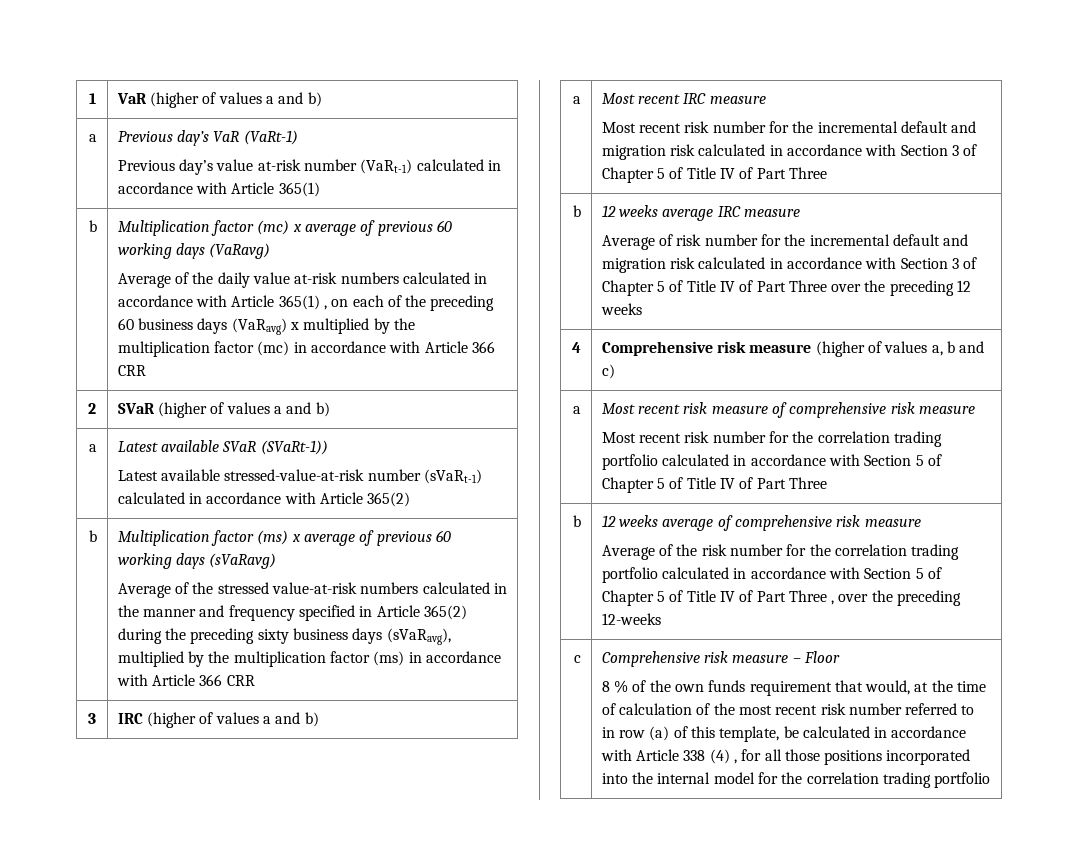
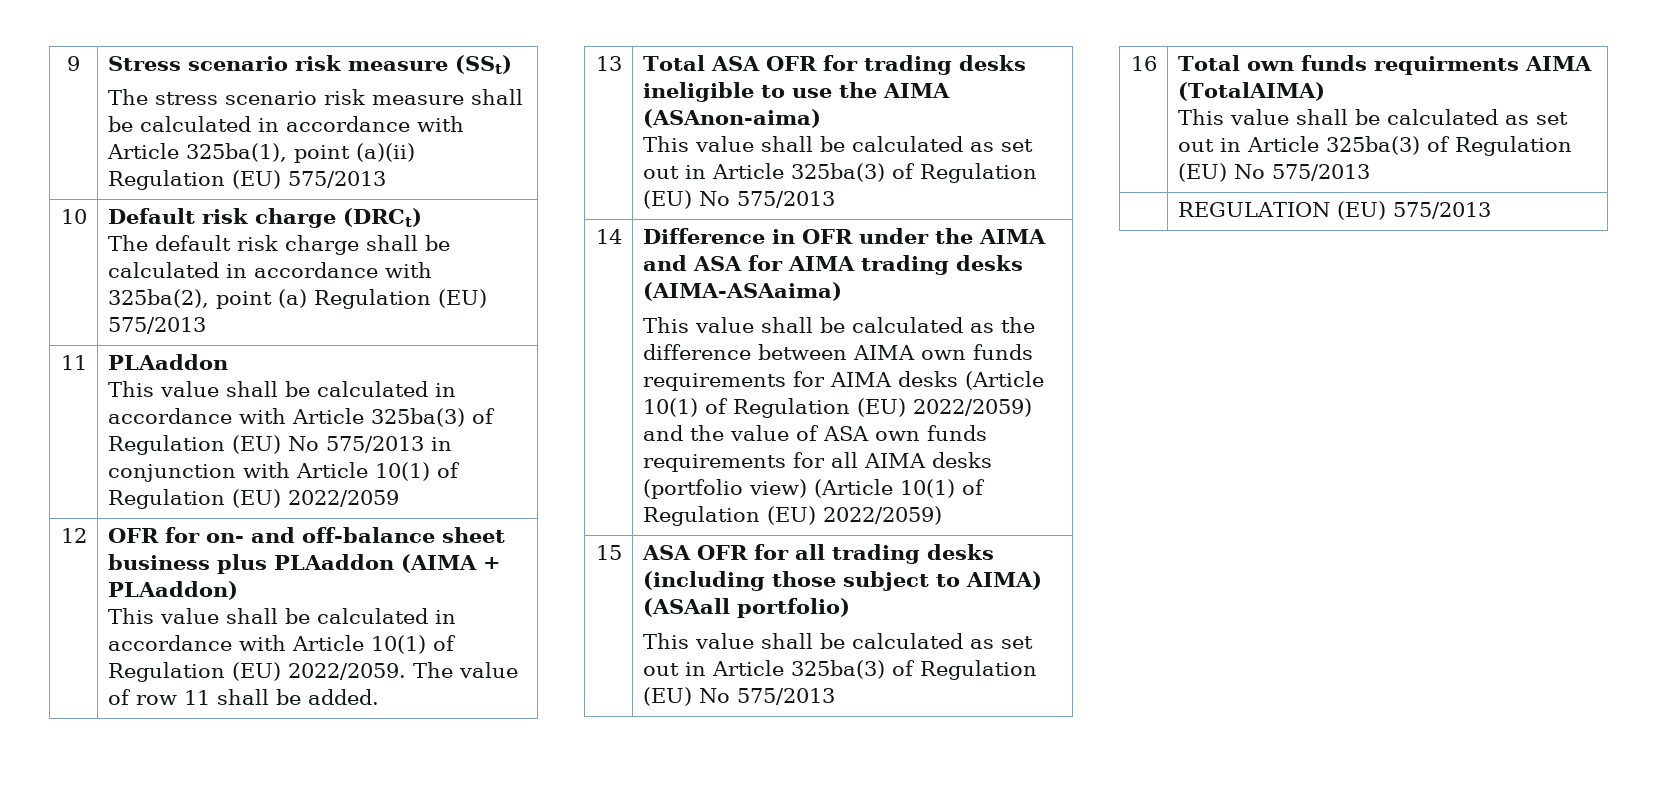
- 1 | VaR (higher of values a and b)
- a | Previous day’s VaR (VaRt-1)
- Previous day’s value at-risk number (VaRt-1) calculated in accordance with Article 365(1)
- b | Multiplication factor (mc) x average of previous 60 working days (VaRavg)
- Average of the daily value at-risk numbers calculated in accordance with Article 365(1) , on each of the preceding 60 business days (VaRavg) x multiplied by the multiplication factor (mc) in accordance with Article 366 CRR
- 2 | SVaR (higher of values a and b)
- a | Latest available SVaR (SVaRt-1))
- Latest available stressed-value-at-risk number (sVaRt-1) calculated in accordance with Article 365(2)
- b | Multiplication factor (ms) x average of previous 60 working days (sVaRavg)
- Average of the stressed value-at-risk numbers calculated in the manner and frequency specified in Article 365(2) during the preceding sixty business days (sVaRavg), multiplied by the multiplication factor (ms) in accordance with Article 366 CRR
- 3 | IRC (higher of values a and b)
- a | Most recent IRC measure
- Most recent risk number for the incremental default and migration risk calculated in accordance with Section 3 of Chapter 5 of Title IV of Part Three
- b | 12 weeks average IRC measure
- Average of risk number for the incremental default and migration risk calculated in accordance with Section 3 of Chapter 5 of Title IV of Part Three over the preceding 12 weeks
- 4 | Comprehensive risk measure (higher of values a, b and c)
- a | Most recent risk measure of comprehensive risk measure
- Most recent risk number for the correlation trading portfolio calculated in accordance with Section 5 of Chapter 5 of Title IV of Part Three
- b | 12 weeks average of comprehensive risk measure
- Average of the risk number for the correlation trading portfolio calculated in accordance with Section 5 of Chapter 5 of Title IV of Part Three , over the preceding 12-weeks
- c | Comprehensive risk measure – Floor
- 8 % of the own funds requirement that would, at the time of calculation of the most recent risk number referred to in row (a) of this template, be calculated in accordance with Article 338 (4) , for all those positions incorporated into the internal model for the correlation trading portfolio
+ 9 | Stress scenario risk measure (SSt)
+ The stress scenario risk measure shall be calculated in accordance with Article 325ba(1), point (a)(ii) Regulation (EU) 575/2013
+ 10 | Default risk charge (DRCt)
+ The default risk charge shall be calculated in accordance with 325ba(2), point (a) Regulation (EU) 575/2013
+ 11 | PLAaddon
+ This value shall be calculated in accordance with Article 325ba(3) of Regulation (EU) No 575/2013 in conjunction with Article 10(1) of Regulation (EU) 2022/2059
+ 12 | OFR for on- and off-balance sheet business plus PLAaddon (AIMA + PLAaddon)
+ This value shall be calculated in accordance with Article 10(1) of Regulation (EU) 2022/2059. The value of row 11 shall be added.
+ 13 | Total ASA OFR for trading desks ineligible to use the AIMA (ASAnon-aima)
+ This value shall be calculated as set out in Article 325ba(3) of Regulation (EU) No 575/2013
+ 14 | Difference in OFR under the AIMA and ASA for AIMA trading desks (AIMA-ASAaima)
+ This value shall be calculated as the difference between AIMA own funds requirements for AIMA desks (Article 10(1) of Regulation (EU) 2022/2059) and the value of ASA own funds requirements for all AIMA desks (portfolio view) (Article 10(1) of Regulation (EU) 2022/2059)
+ 15 | ASA OFR for all trading desks (including those subject to AIMA) (ASAall portfolio)
+ This value shall be calculated as set out in Article 325ba(3) of Regulation (EU) No 575/2013
+ 16 | Total own funds requirments AIMA (TotalAIMA)
+ This value shall be calculated as set out in Article 325ba(3) of Regulation (EU) No 575/2013
+ | REGULATION (EU) 575/2013

